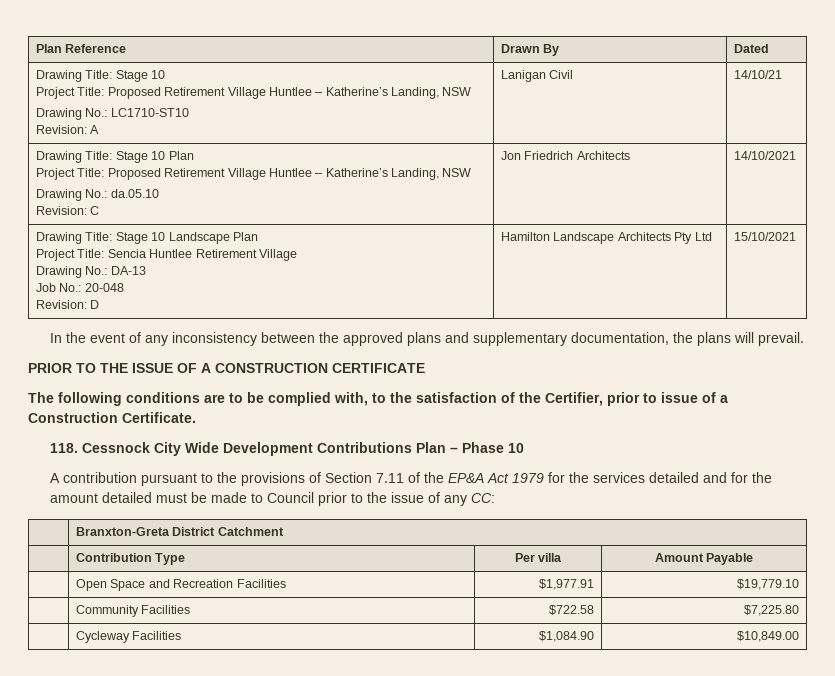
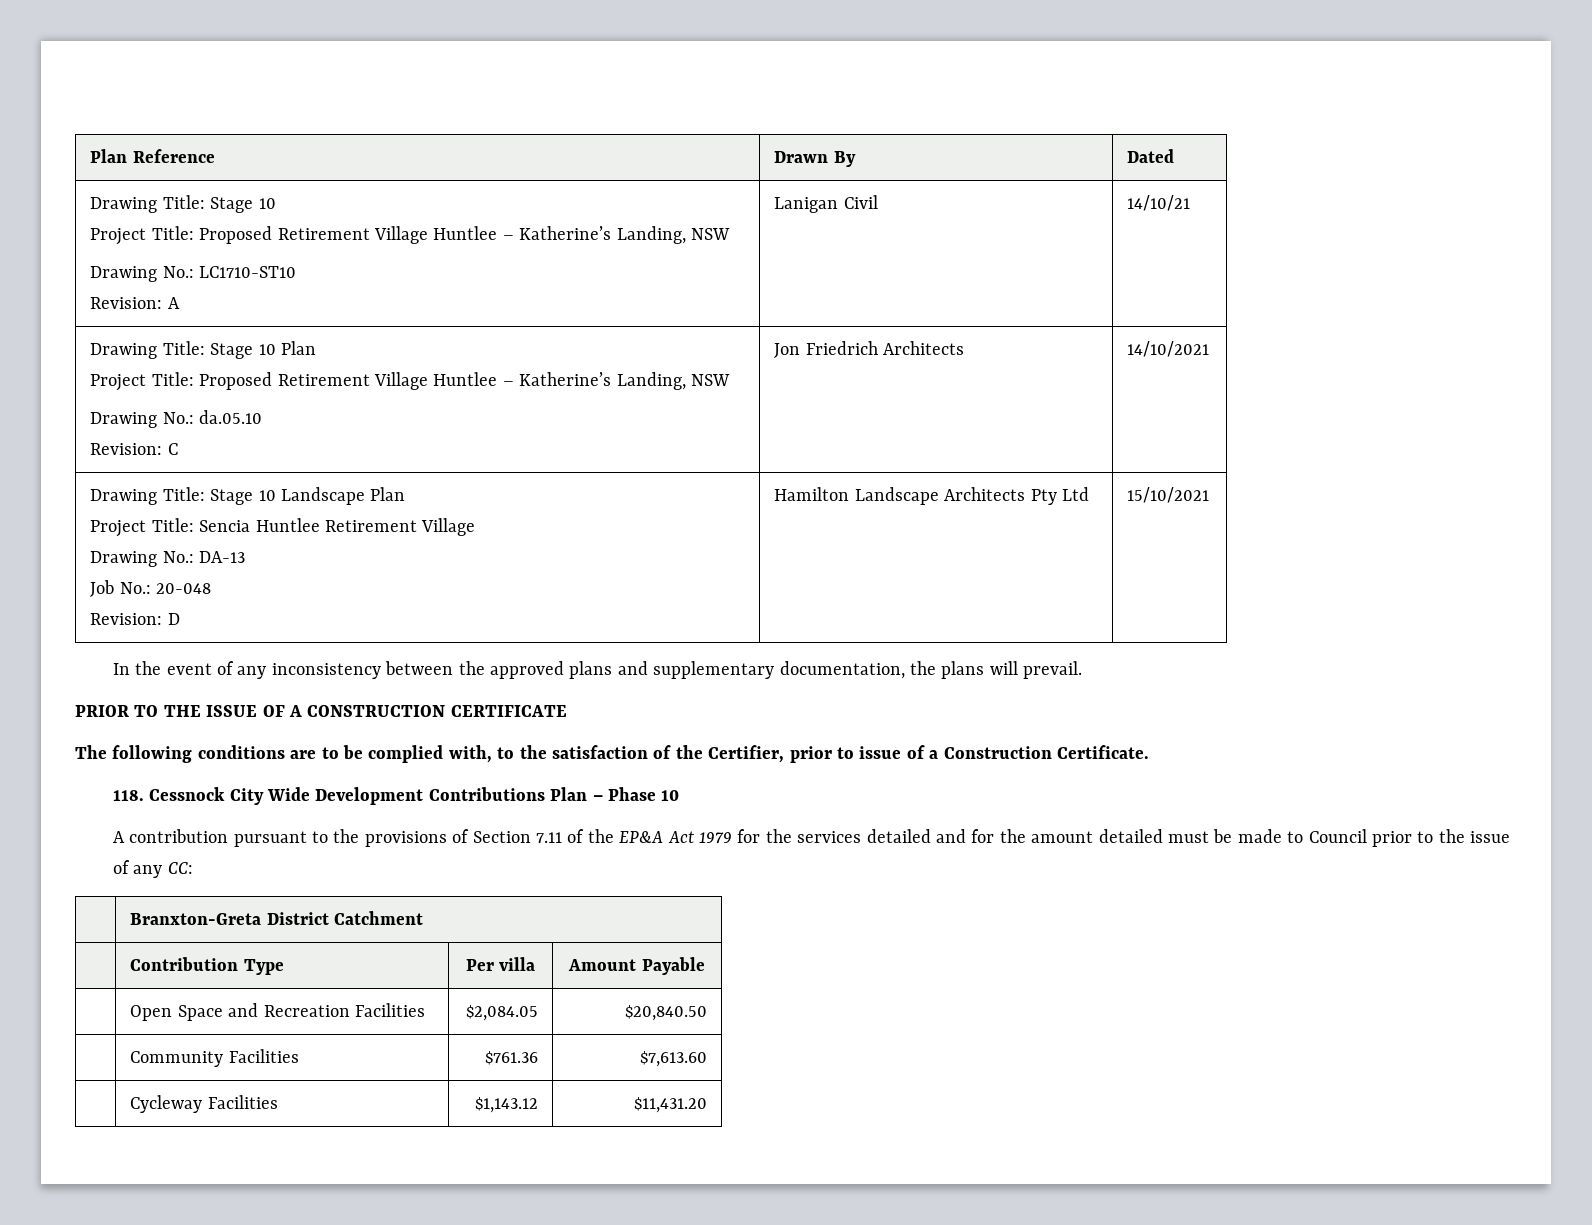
- | Open Space and Recreation Facilities | $1,977.91 | $19,779.10
+ | Open Space and Recreation Facilities | $2,084.05 | $20,840.50
- | Community Facilities | $722.58 | $7,225.80
+ | Community Facilities | $761.36 | $7,613.60
- | Cycleway Facilities | $1,084.90 | $10,849.00
+ | Cycleway Facilities | $1,143.12 | $11,431.20

